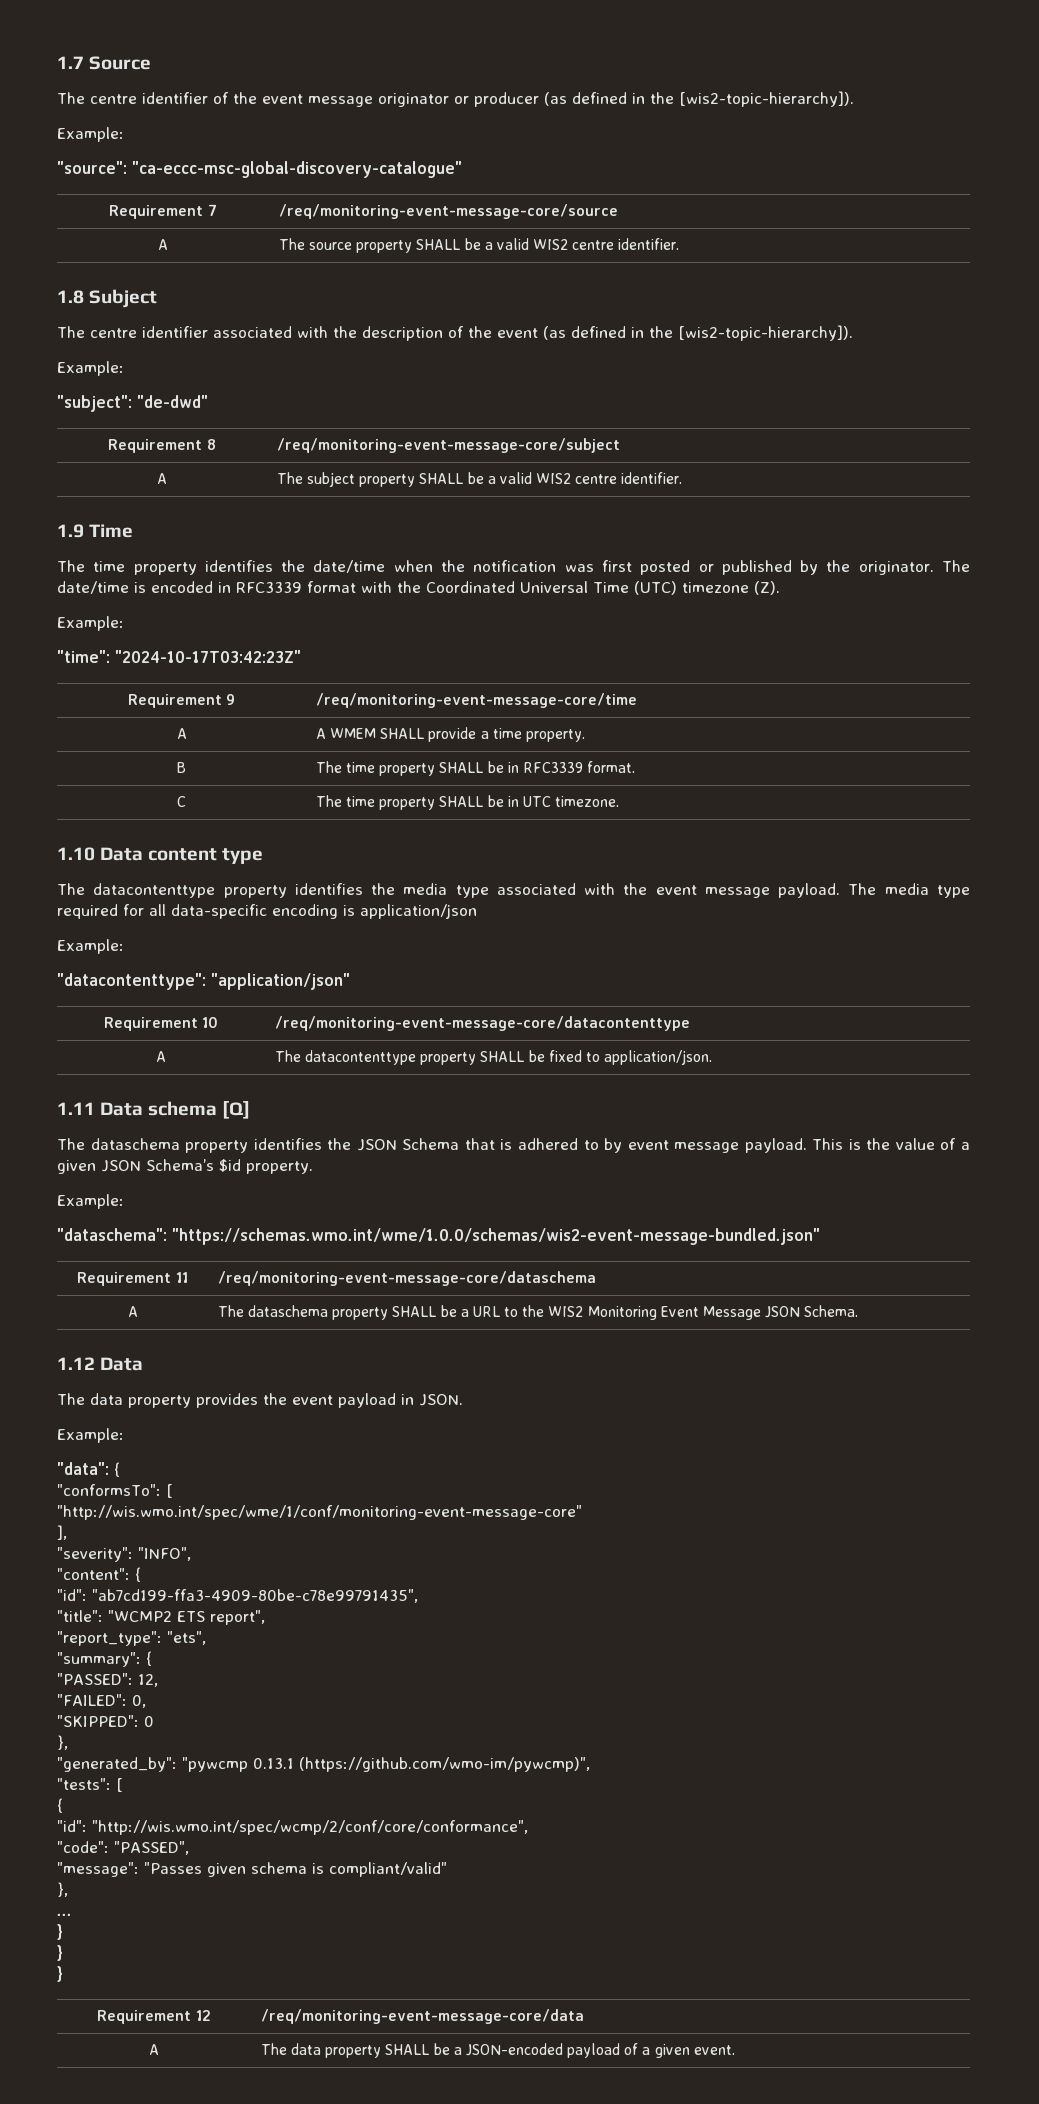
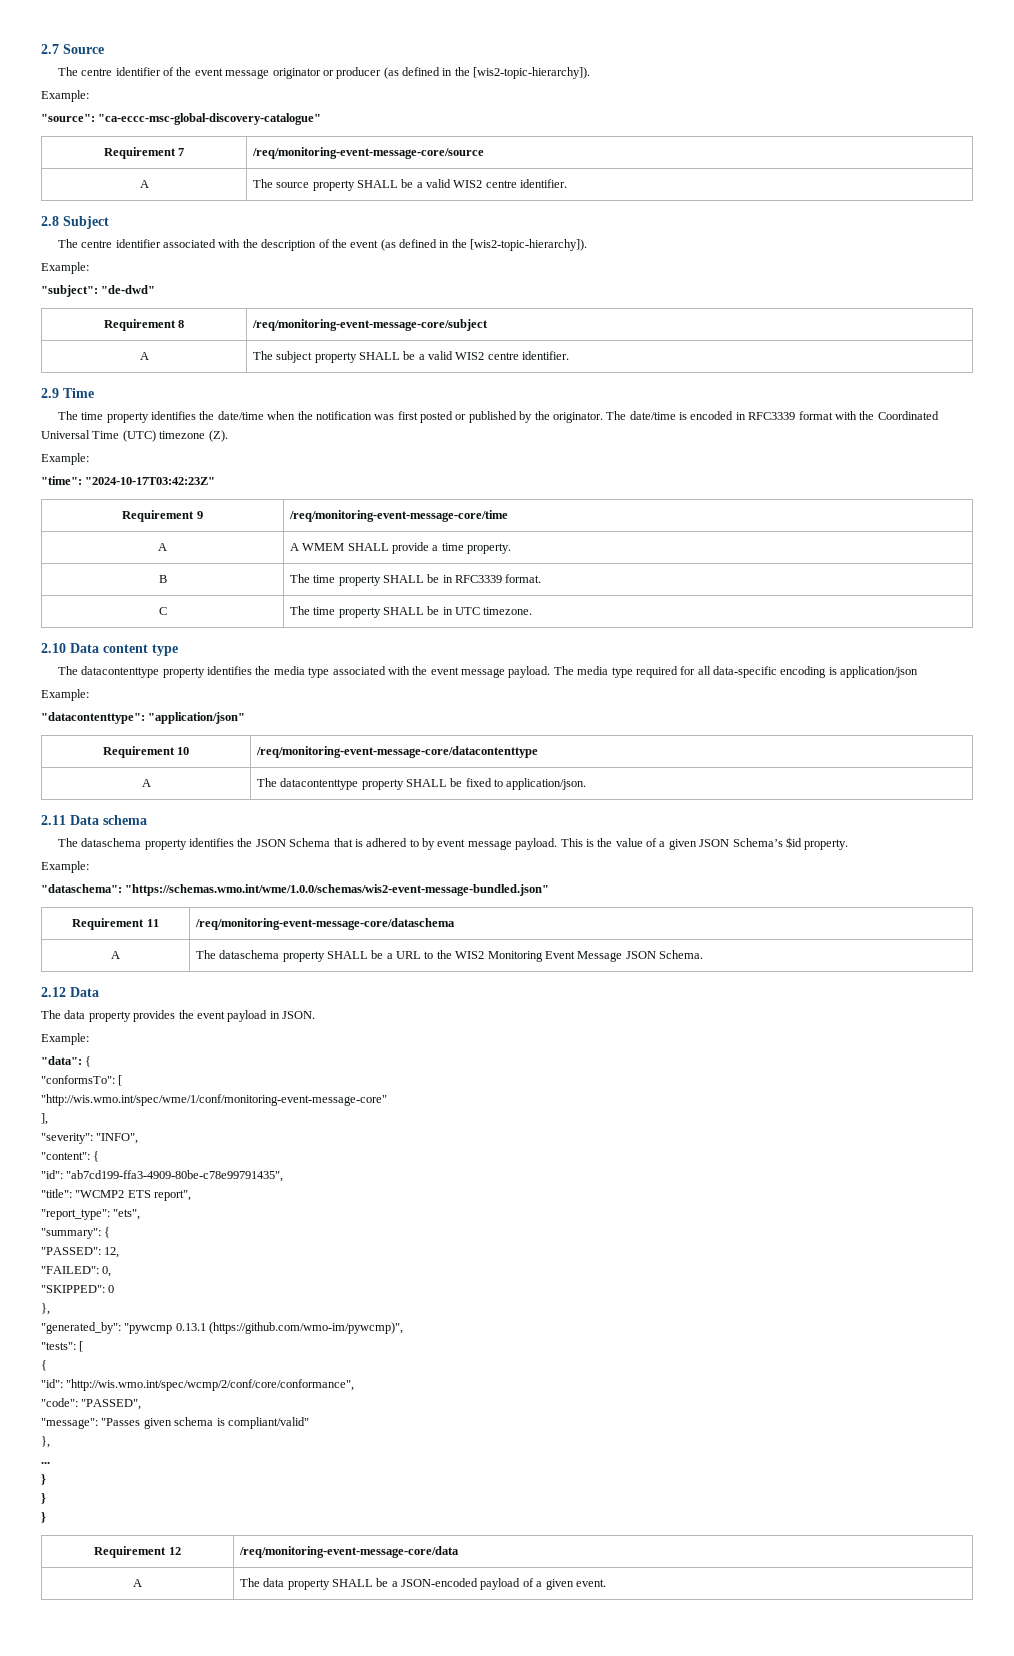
- 1.7 Source
+ 2.7 Source
- 1.8 Subject
+ 2.8 Subject
- 1.9 Time
+ 2.9 Time
- 1.10 Data content type
+ 2.10 Data content type
- 1.11 Data schema [Q]
+ 2.11 Data schema
- 1.12 Data
+ 2.12 Data

